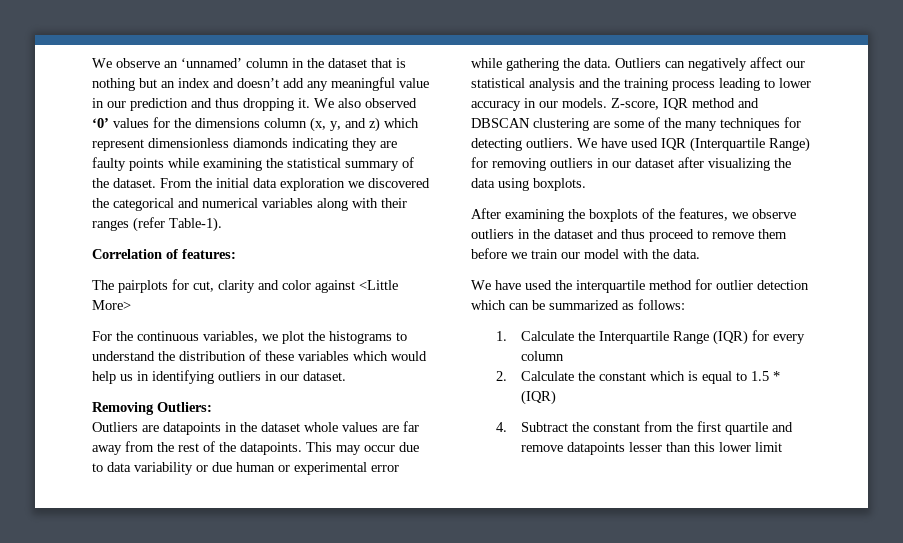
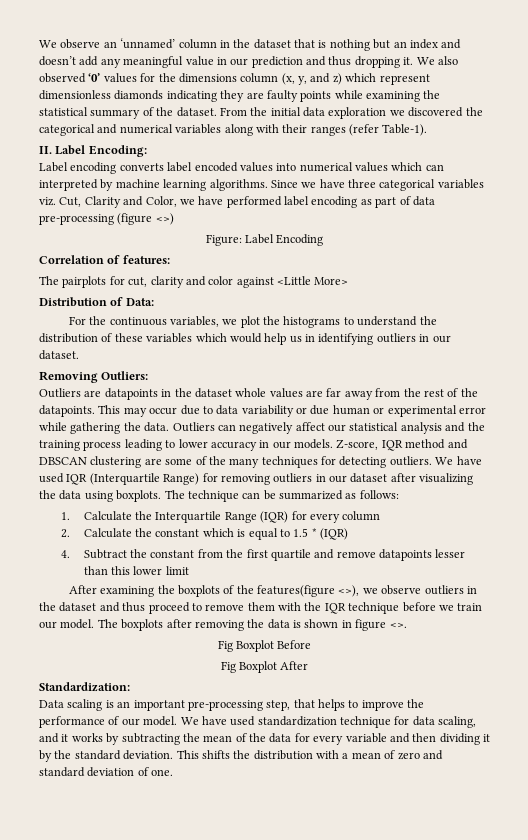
+ II. Label Encoding:
+ Label encoding converts label encoded values into numerical values which can interpreted by machine learning algorithms. Since we have three categorical variables viz. Cut, Clarity and Color, we have performed label encoding as part of data pre-processing (figure <>)
+ Figure: Label Encoding
+ Distribution of Data:
- We have used IQR (Interquartile Range) for removing outliers in our dataset after visualizing the data using boxplots.
- After examining the boxplots of the features, we observe outliers in the dataset and thus proceed to remove them before we train our model with the data.
- We have used the interquartile method for outlier detection which can be summarized as follows:
+ We have used IQR (Interquartile Range) for removing outliers in our dataset after visualizing the data using boxplots. The technique can be summarized as follows:
+ After examining the boxplots of the features(figure <>), we observe outliers in the dataset and thus proceed to remove them with the IQR technique before we train our model. The boxplots after removing the data is shown in figure <>.
+ Fig Boxplot Before
+ Fig Boxplot After
+ Standardization:
+ Data scaling is an important pre-processing step, that helps to improve the performance of our model. We have used standardization technique for data scaling, and it works by subtracting the mean of the data for every variable and then dividing it by the standard deviation. This shifts the distribution with a mean of zero and standard deviation of one.

